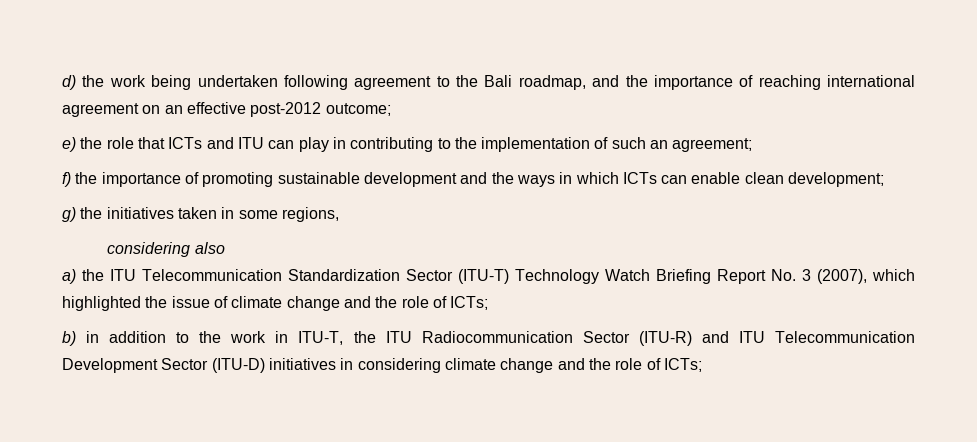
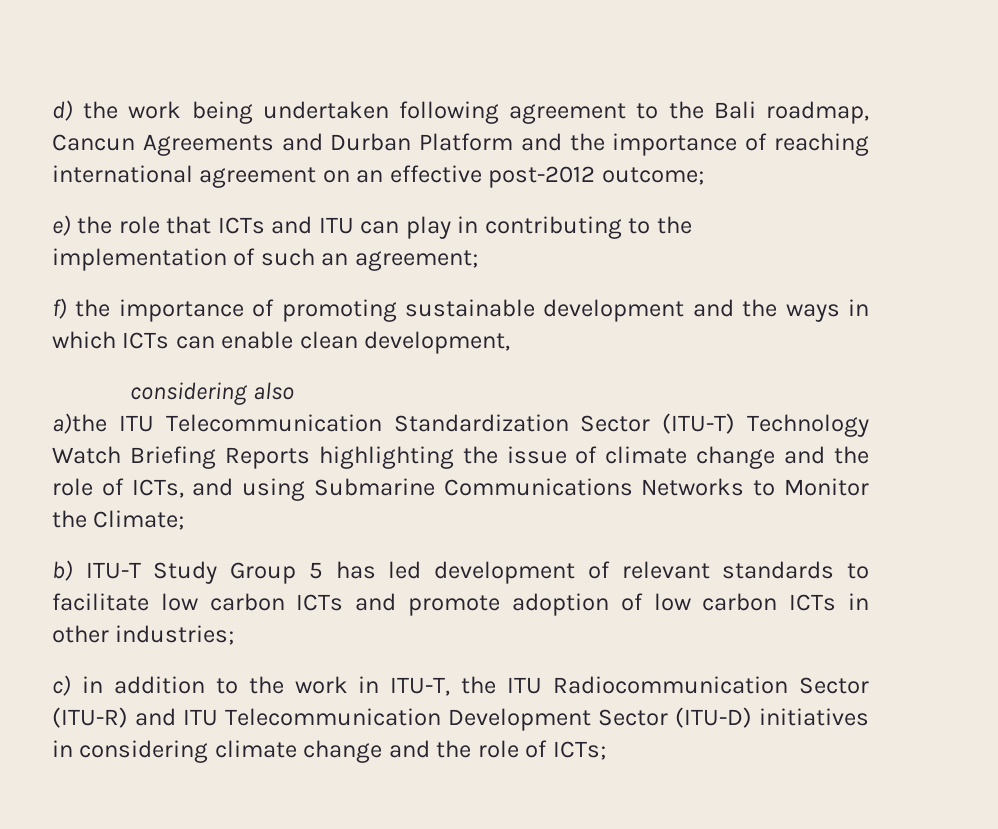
- d) the work being undertaken following agreement to the Bali roadmap, and the importance of reaching international agreement on an effective post-2012 outcome;
+ d) the work being undertaken following agreement to the Bali roadmap, Cancun Agreements and Durban Platform and the importance of reaching international agreement on an effective post-2012 outcome;
- f) the importance of promoting sustainable development and the ways in which ICTs can enable clean development;
- g) the initiatives taken in some regions,
+ f) the importance of promoting sustainable development and the ways in which ICTs can enable clean development,
- a) the ITU Telecommunication Standardization Sector (ITU-T) Technology Watch Briefing Report No. 3 (2007), which highlighted the issue of climate change and the role of ICTs;
- b) in addition to the work in ITU-T, the ITU Radiocommunication Sector (ITU-R) and ITU Telecommunication Development Sector (ITU-D) initiatives in considering climate change and the role of ICTs;
+ a)the ITU Telecommunication Standardization Sector (ITU-T) Technology Watch Briefing Reports highlighting the issue of climate change and the role of ICTs, and using Submarine Communications Networks to Monitor the Climate;
+ b) ITU-T Study Group 5 has led development of relevant standards to facilitate low carbon ICTs and promote adoption of low carbon ICTs in other industries;
+ c) in addition to the work in ITU-T, the ITU Radiocommunication Sector (ITU-R) and ITU Telecommunication Development Sector (ITU-D) initiatives in considering climate change and the role of ICTs;

